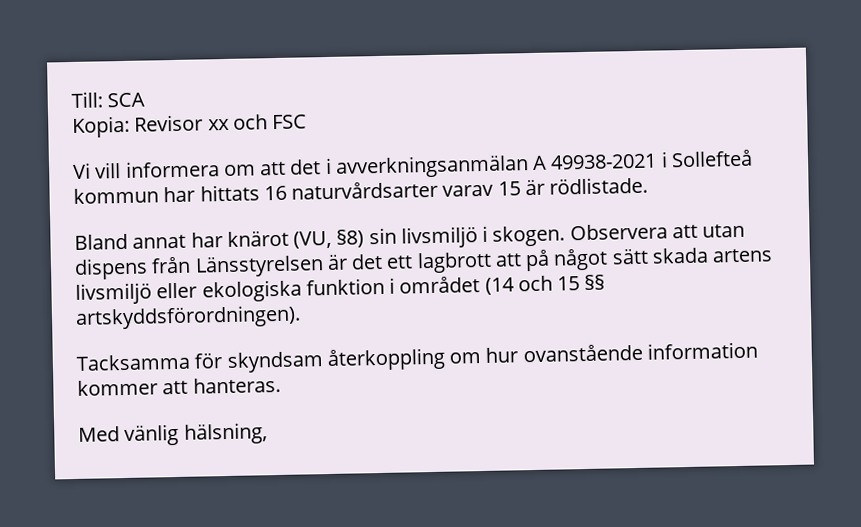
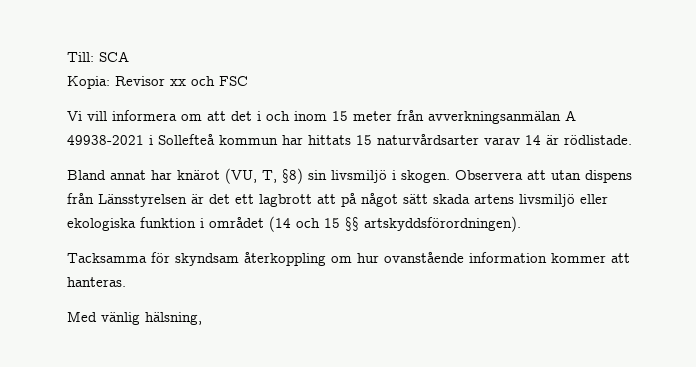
- Vi vill informera om att det i avverkningsanmälan A 49938-2021 i Sollefteå kommun har hittats 16 naturvårdsarter varav 15 är rödlistade.
+ Vi vill informera om att det i och inom 15 meter från avverkningsanmälan A 49938-2021 i Sollefteå kommun har hittats 15 naturvårdsarter varav 14 är rödlistade.
- Bland annat har knärot (VU, §8) sin livsmiljö i skogen.
+ Bland annat har knärot (VU, T, §8) sin livsmiljö i skogen.

